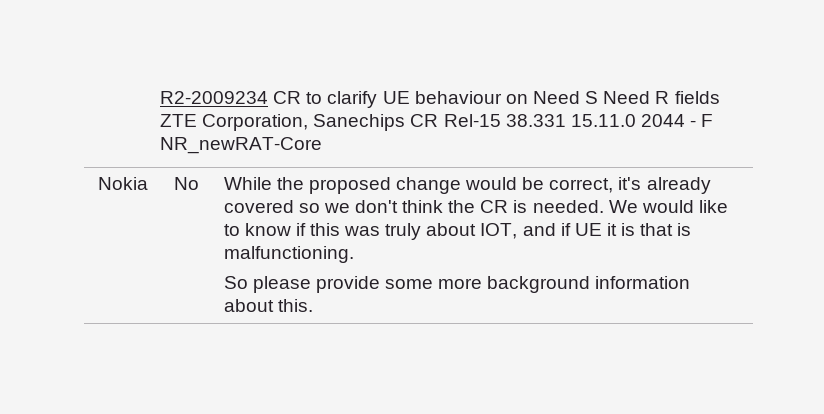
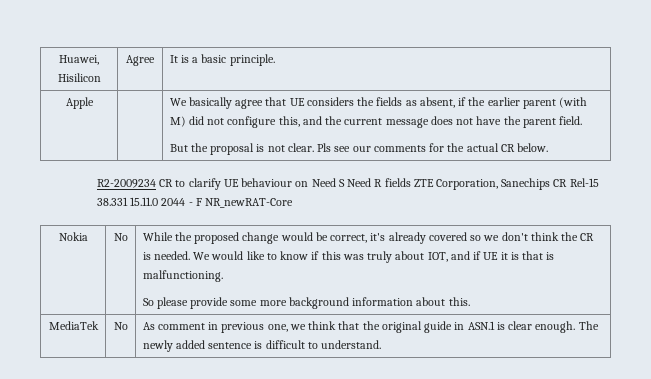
+ Huawei, Hisilicon | Agree | It is a basic principle.
+ Apple | | We basically agree that UE considers the fields as absent, if the earlier parent (with M) did not configure this, and the current message does not have the parent field.
+ But the proposal is not clear. Pls see our comments for the actual CR below.
+ MediaTek | No | As comment in previous one, we think that the original guide in ASN.1 is clear enough. The newly added sentence is difficult to understand.

